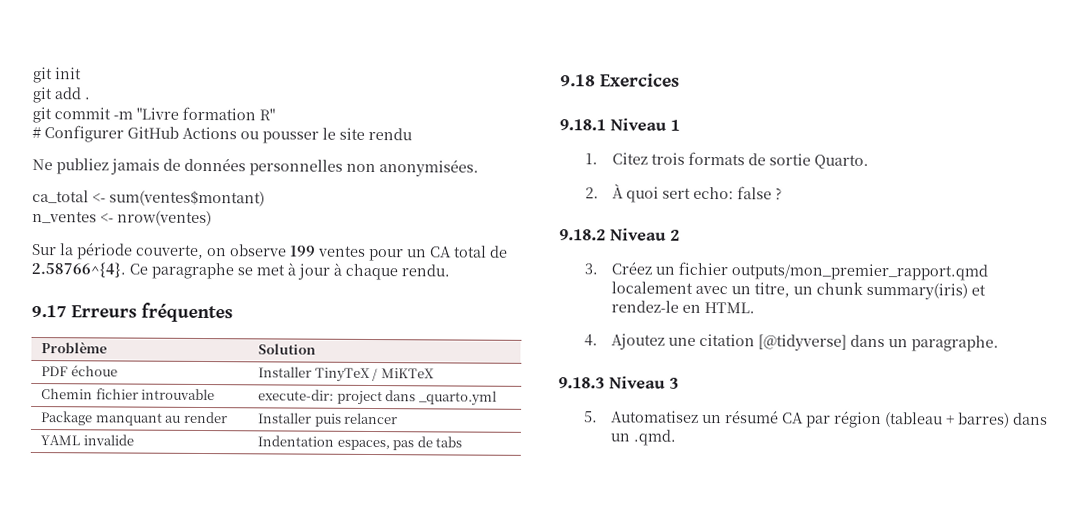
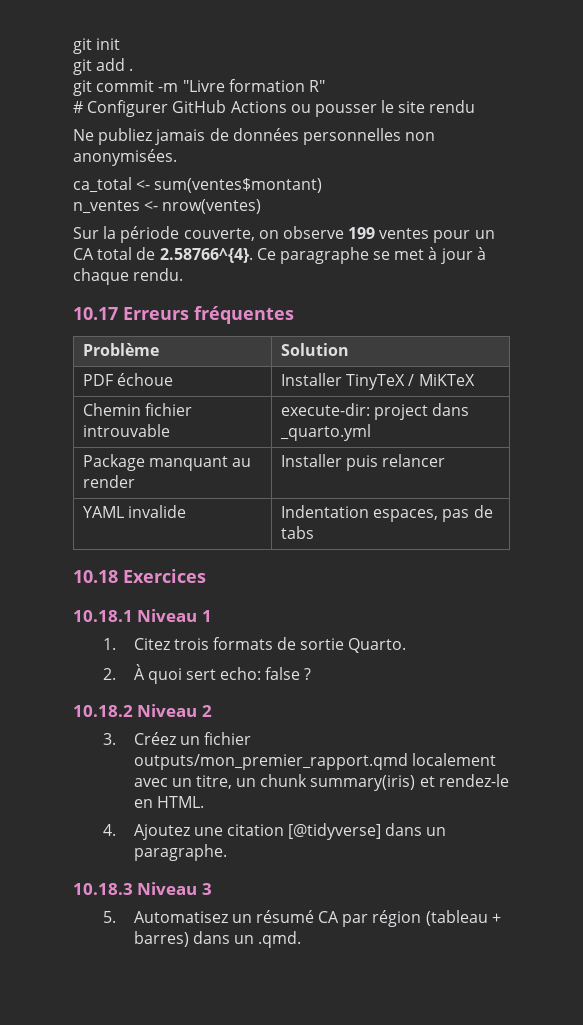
- 9.17 Erreurs fréquentes
+ 10.17 Erreurs fréquentes
- 9.18 Exercices
+ 10.18 Exercices
- 9.18.1 Niveau 1
+ 10.18.1 Niveau 1
- 9.18.2 Niveau 2
+ 10.18.2 Niveau 2
- 9.18.3 Niveau 3
+ 10.18.3 Niveau 3

